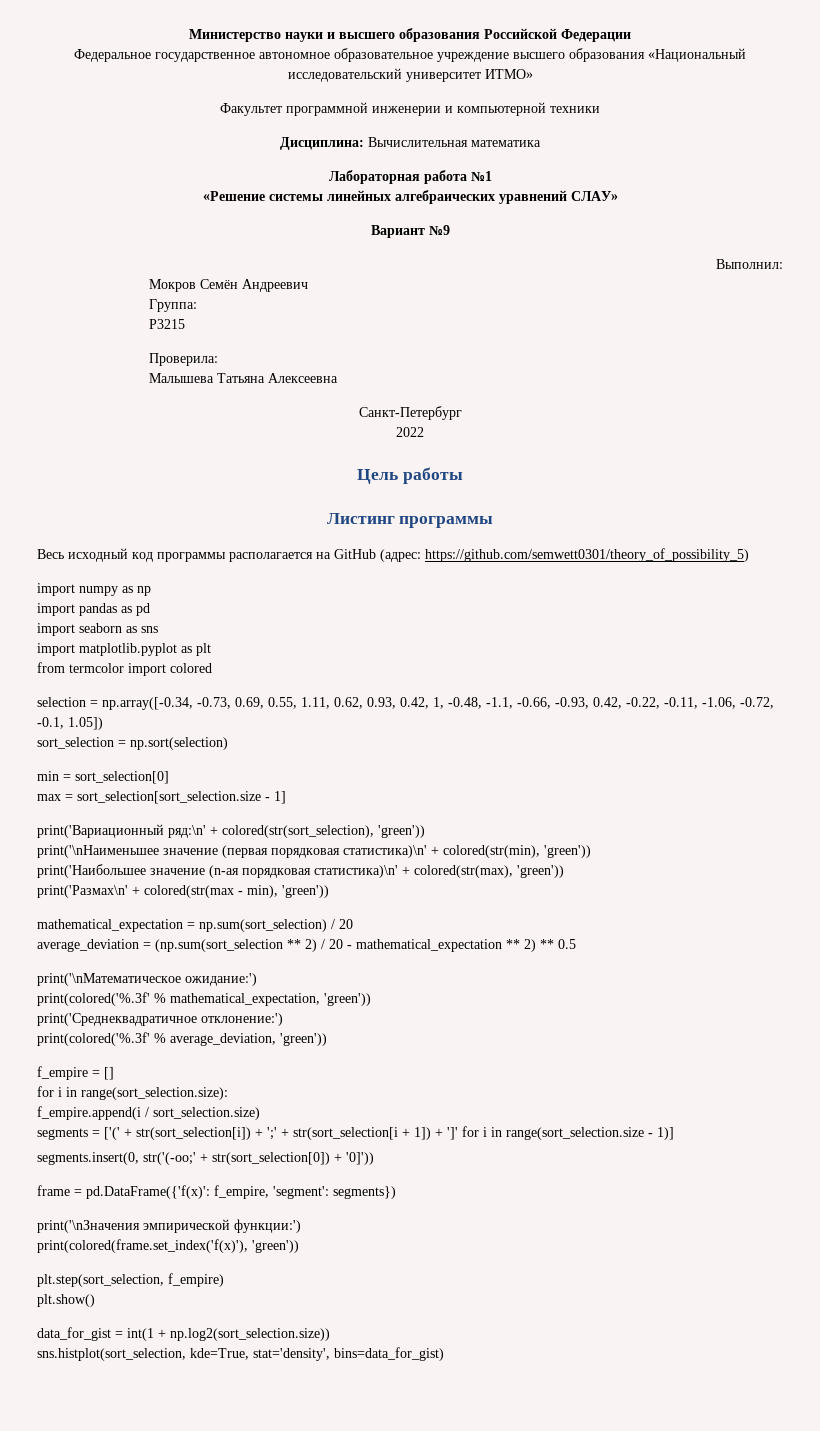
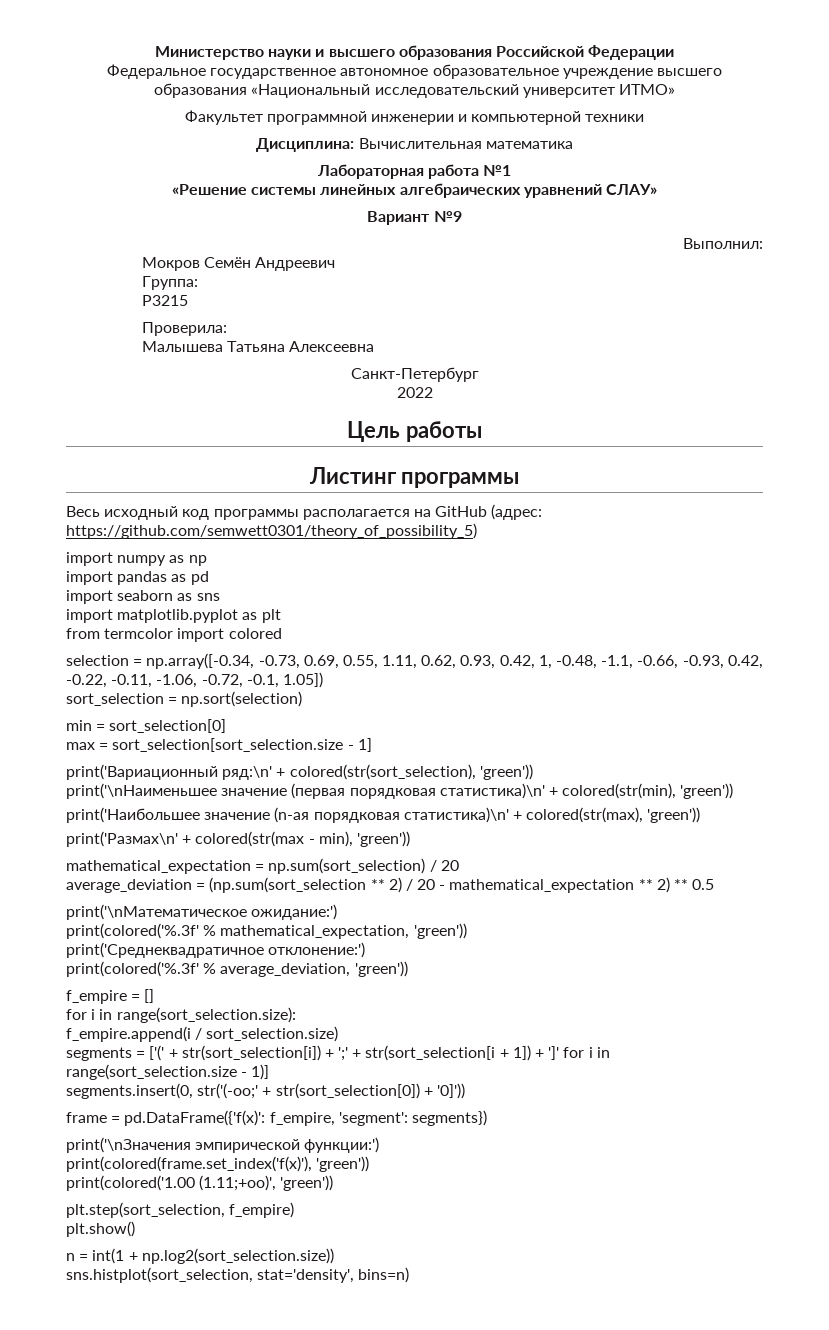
+ print(colored('1.00 (1.11;+oo)', 'green'))
- data_for_gist = int(1 + np.log2(sort_selection.size))
+ n = int(1 + np.log2(sort_selection.size))
- sns.histplot(sort_selection, kde=True, stat='density', bins=data_for_gist)
+ sns.histplot(sort_selection, stat='density', bins=n)

